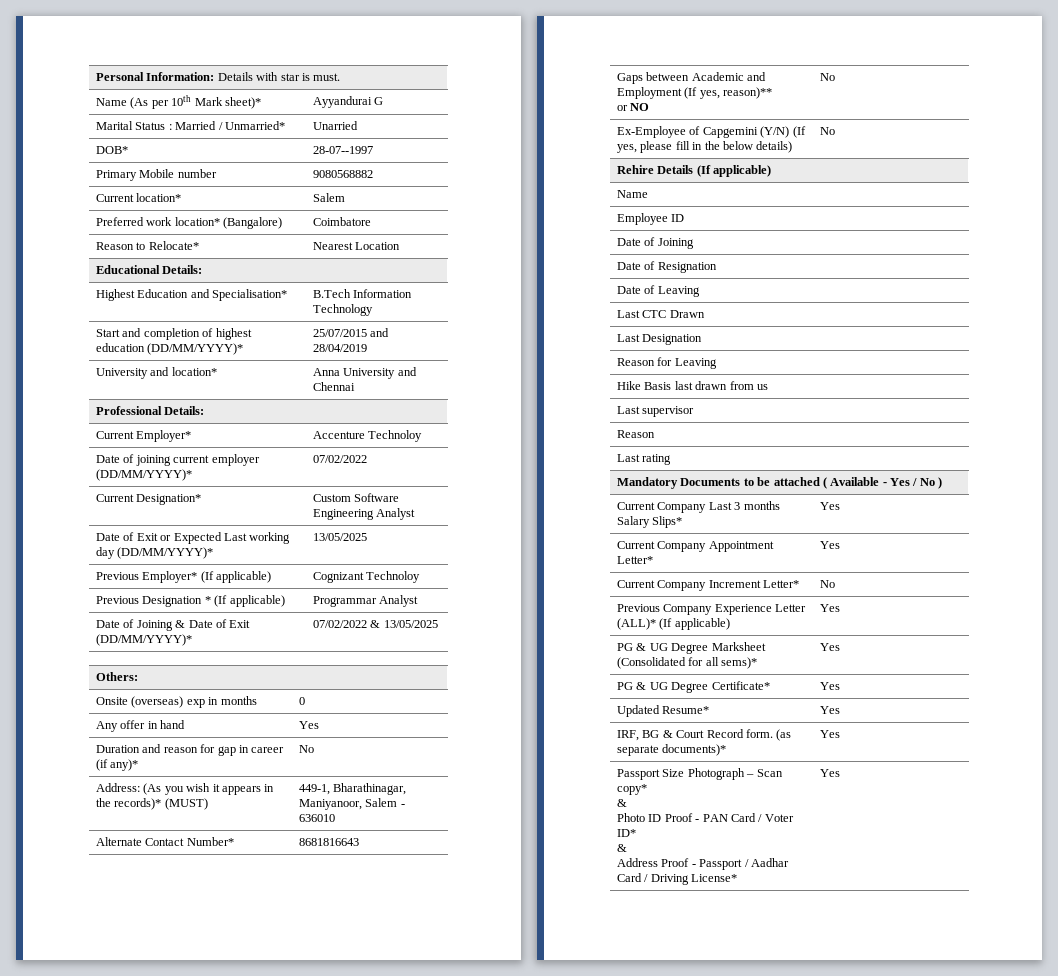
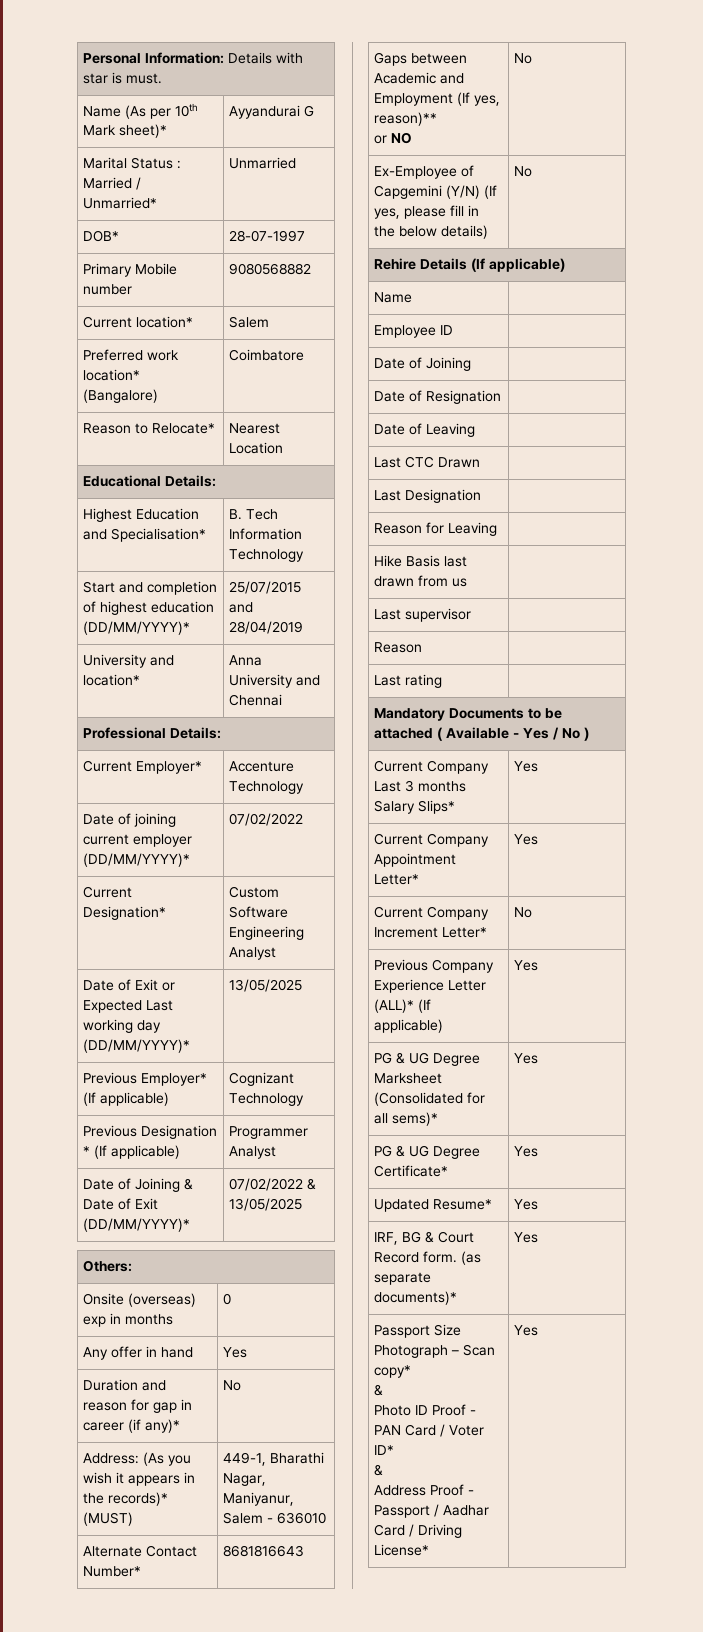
- Marital Status : Married / Unmarried* | Unarried
+ Marital Status : Married / Unmarried* | Unmarried
- DOB* | 28-07--1997
+ DOB* | 28-07-1997
- Highest Education and Specialisation* | B.Tech Information Technology
+ Highest Education and Specialisation* | B. Tech Information Technology
- Current Employer* | Accenture Technoloy
+ Current Employer* | Accenture Technology
- Previous Employer* (If applicable) | Cognizant Technoloy
+ Previous Employer* (If applicable) | Cognizant Technology
- Previous Designation * (If applicable) | Programmar Analyst
+ Previous Designation * (If applicable) | Programmer Analyst
- Address: (As you wish it appears in the records)* (MUST) | 449-1, Bharathinagar, Maniyanoor, Salem - 636010
+ Address: (As you wish it appears in the records)* (MUST) | 449-1, Bharathi Nagar, Maniyanur, Salem - 636010

